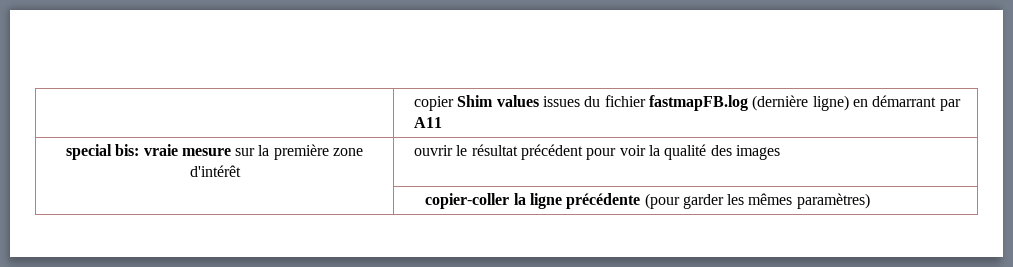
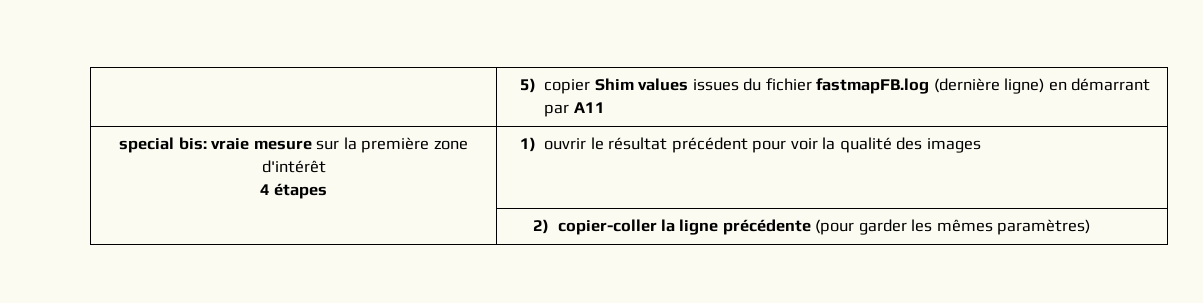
- | copier Shim values issues du fichier fastmapFB.log (dernière ligne) en démarrant par A11
+ | 5) copier Shim values issues du fichier fastmapFB.log (dernière ligne) en démarrant par A11
- special bis: vraie mesure sur la première zone d'intérêt | ouvrir le résultat précédent pour voir la qualité des images
+ special bis: vraie mesure sur la première zone d'intérêt
+ 4 étapes | 1) ouvrir le résultat précédent pour voir la qualité des images
- | copier-coller la ligne précédente (pour garder les mêmes paramètres)
+ | 2) copier-coller la ligne précédente (pour garder les mêmes paramètres)

